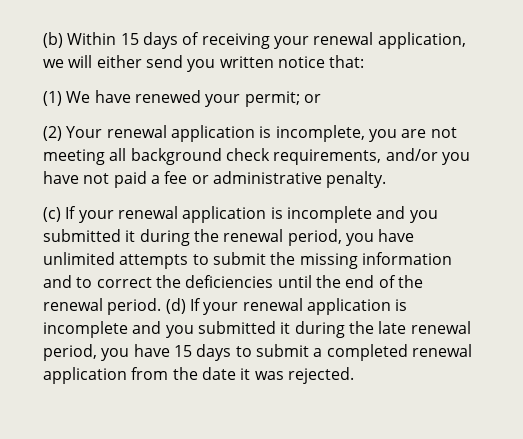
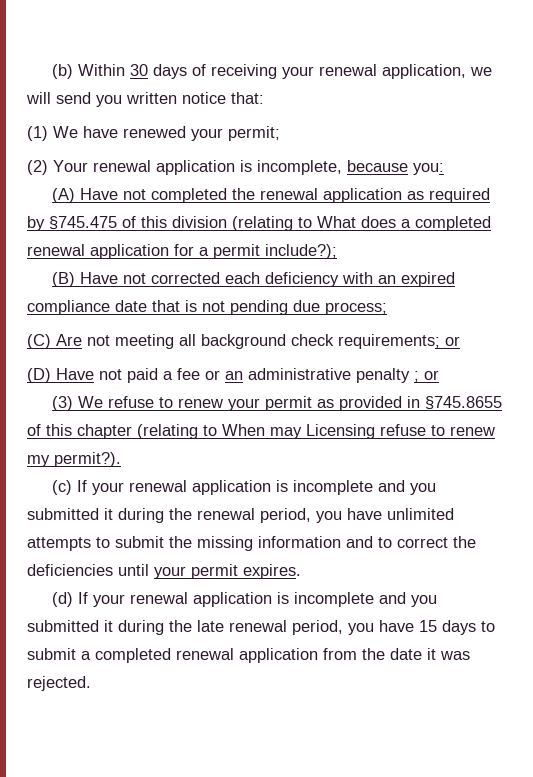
- (b) Within 15 days of receiving your renewal application, we will either send you written notice that:
+ (b) Within 30 days of receiving your renewal application, we will send you written notice that:
- (1) We have renewed your permit; or
+ (1) We have renewed your permit;
- (2) Your renewal application is incomplete, you are not meeting all background check requirements, and/or you have not paid a fee or administrative penalty.
+ (2) Your renewal application is incomplete, because you:
+ (A) Have not completed the renewal application as required by §745.475 of this division (relating to What does a completed renewal application for a permit include?);
+ (B) Have not corrected each deficiency with an expired compliance date that is not pending due process;
+ (C) Are not meeting all background check requirements; or
+ (D) Have not paid a fee or an administrative penalty ; or
+ (3) We refuse to renew your permit as provided in §745.8655 of this chapter (relating to When may Licensing refuse to renew my permit?).
- (c) If your renewal application is incomplete and you submitted it during the renewal period, you have unlimited attempts to submit the missing information and to correct the deficiencies until the end of the renewal period. (d) If your renewal application is incomplete and you submitted it during the late renewal period, you have 15 days to submit a completed renewal application from the date it was rejected.
+ (c) If your renewal application is incomplete and you submitted it during the renewal period, you have unlimited attempts to submit the missing information and to correct the deficiencies until your permit expires.
+ (d) If your renewal application is incomplete and you submitted it during the late renewal period, you have 15 days to submit a completed renewal application from the date it was rejected.

